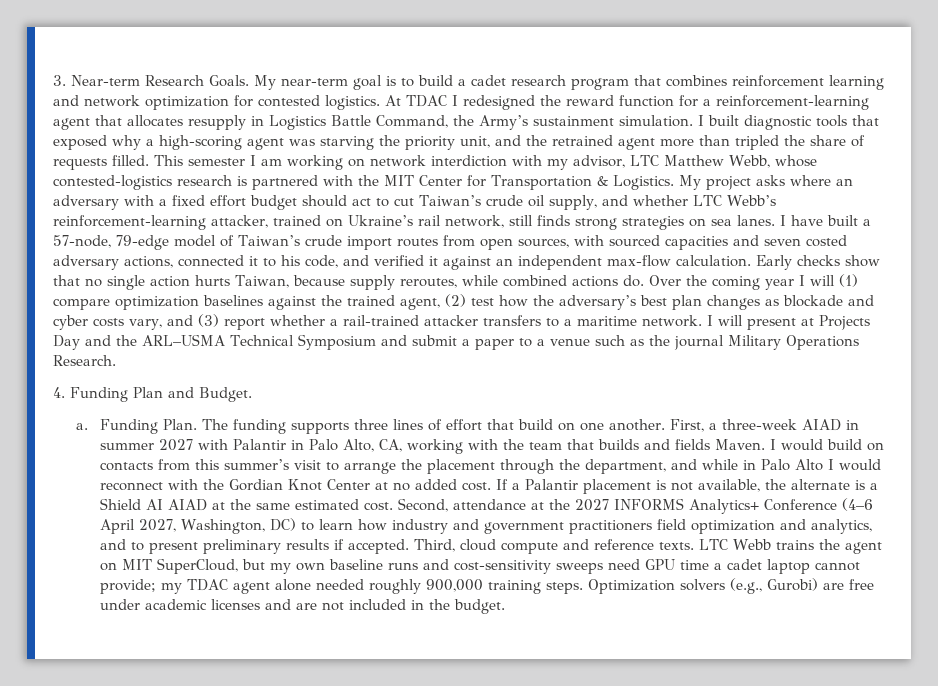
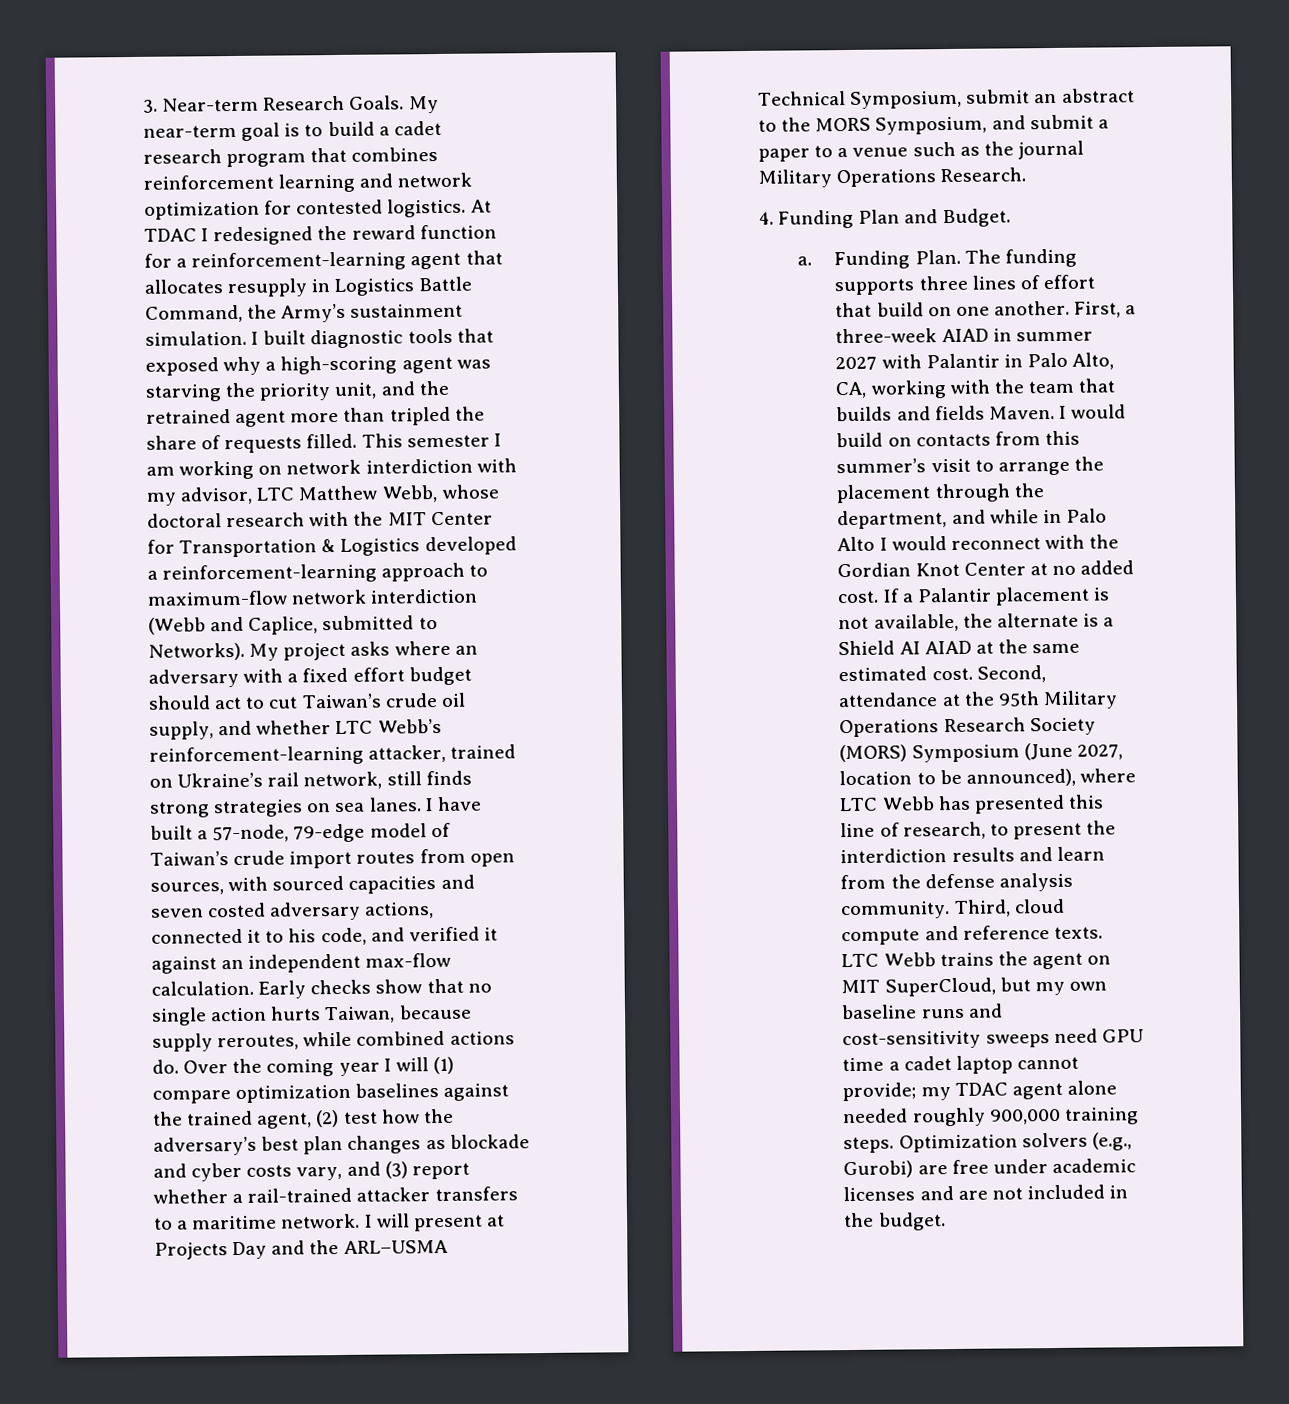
- This semester I am working on network interdiction with my advisor, LTC Matthew Webb, whose contested-logistics research is partnered with the MIT Center for Transportation & Logistics.
+ This semester I am working on network interdiction with my advisor, LTC Matthew Webb, whose doctoral research with the MIT Center for Transportation & Logistics developed a reinforcement-learning approach to maximum-flow network interdiction (Webb and Caplice, submitted to Networks).
- I will present at Projects Day and the ARL–USMA Technical Symposium and submit a paper to a venue such as the journal Military Operations Research.
+ I will present at Projects Day and the ARL–USMA Technical Symposium, submit an abstract to the MORS Symposium, and submit a paper to a venue such as the journal Military Operations Research.
- Second, attendance at the 2027 INFORMS Analytics+ Conference (4–6 April 2027, Washington, DC) to learn how industry and government practitioners field optimization and analytics, and to present preliminary results if accepted.
+ Second, attendance at the 95th Military Operations Research Society (MORS) Symposium (June 2027, location to be announced), where LTC Webb has presented this line of research, to present the interdiction results and learn from the defense analysis community.

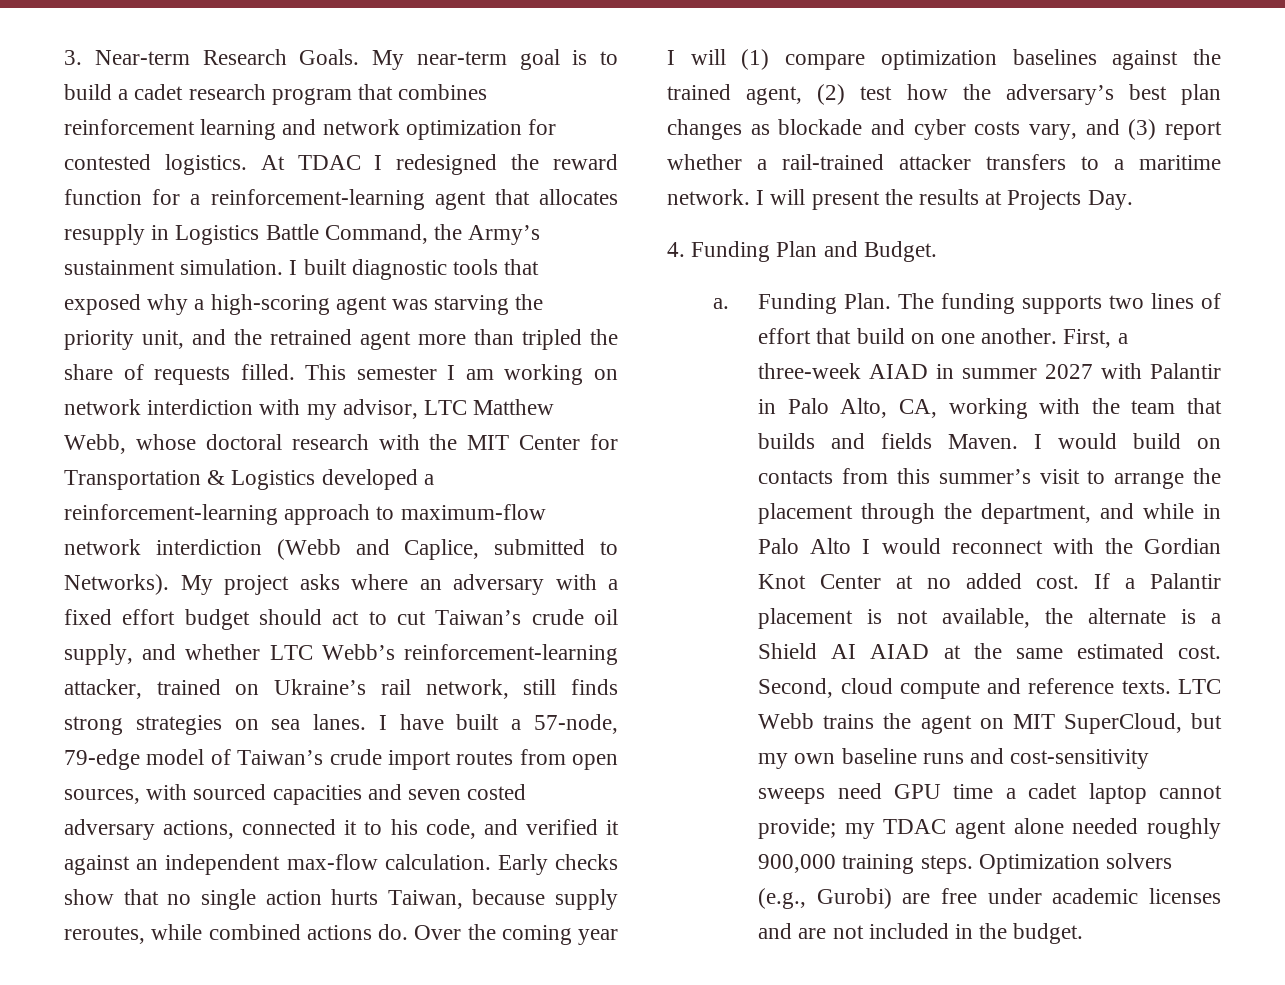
- I will present at Projects Day and the ARL–USMA Technical Symposium, submit an abstract to the MORS Symposium, and submit a paper to a venue such as the journal Military Operations Research.
+ I will present the results at Projects Day.
- The funding supports three lines of effort that build on one another.
+ The funding supports two lines of effort that build on one another.
- Second, attendance at the 95th Military Operations Research Society (MORS) Symposium (June 2027, location to be announced), where LTC Webb has presented this line of research, to present the interdiction results and learn from the defense analysis community. Third, cloud compute and reference texts.
+ Second, cloud compute and reference texts.

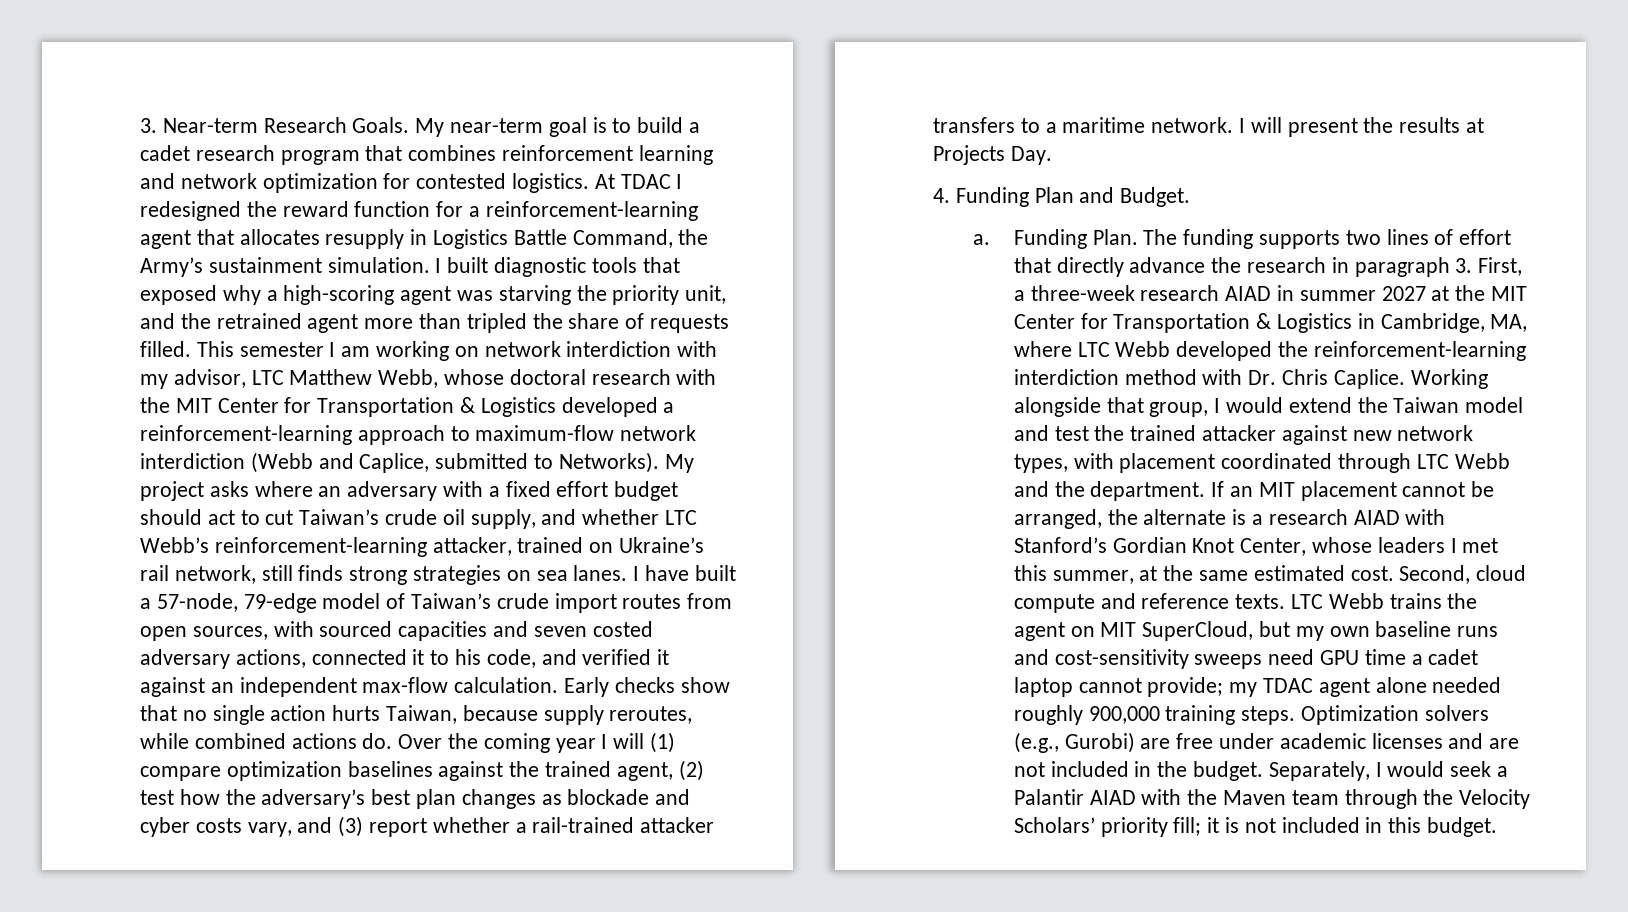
- The funding supports two lines of effort that build on one another. First, a three-week AIAD in summer 2027 with Palantir in Palo Alto, CA, working with the team that builds and fields Maven. I would build on contacts from this summer’s visit to arrange the placement through the department, and while in Palo Alto I would reconnect with the Gordian Knot Center at no added cost. If a Palantir placement is not available, the alternate is a Shield AI AIAD at the same estimated cost.
+ The funding supports two lines of effort that directly advance the research in paragraph 3. First, a three-week research AIAD in summer 2027 at the MIT Center for Transportation & Logistics in Cambridge, MA, where LTC Webb developed the reinforcement-learning interdiction method with Dr. Chris Caplice. Working alongside that group, I would extend the Taiwan model and test the trained attacker against new network types, with placement coordinated through LTC Webb and the department. If an MIT placement cannot be arranged, the alternate is a research AIAD with Stanford’s Gordian Knot Center, whose leaders I met this summer, at the same estimated cost.
+ Separately, I would seek a Palantir AIAD with the Maven team through the Velocity Scholars’ priority fill; it is not included in this budget.

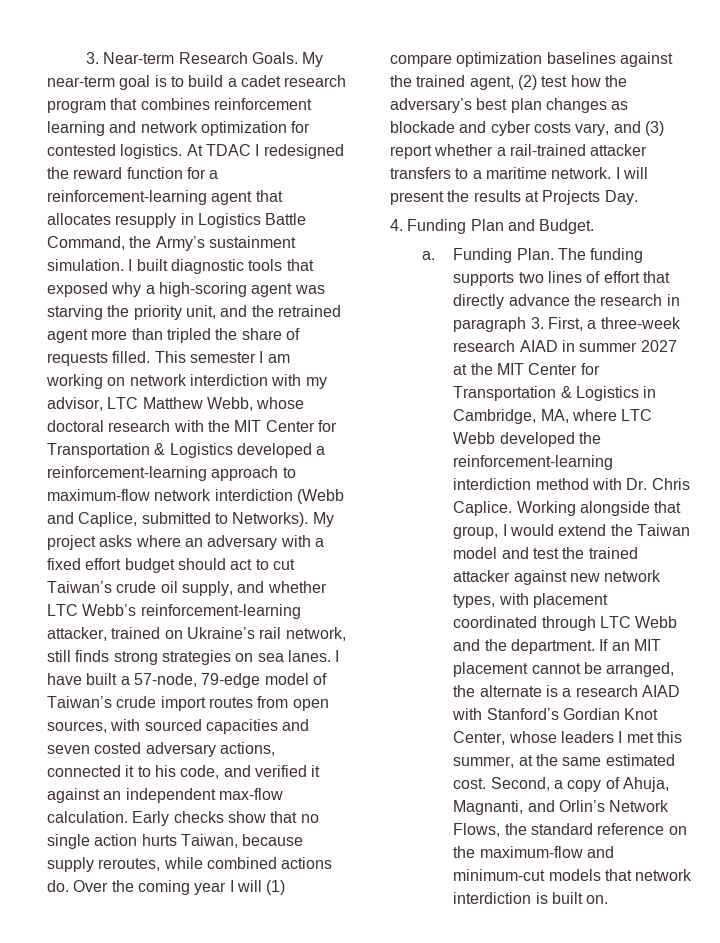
- Second, cloud compute and reference texts. LTC Webb trains the agent on MIT SuperCloud, but my own baseline runs and cost-sensitivity sweeps need GPU time a cadet laptop cannot provide; my TDAC agent alone needed roughly 900,000 training steps. Optimization solvers (e.g., Gurobi) are free under academic licenses and are not included in the budget. Separately, I would seek a Palantir AIAD with the Maven team through the Velocity Scholars’ priority fill; it is not included in this budget.
+ Second, a copy of Ahuja, Magnanti, and Orlin’s Network Flows, the standard reference on the maximum-flow and minimum-cut models that network interdiction is built on.

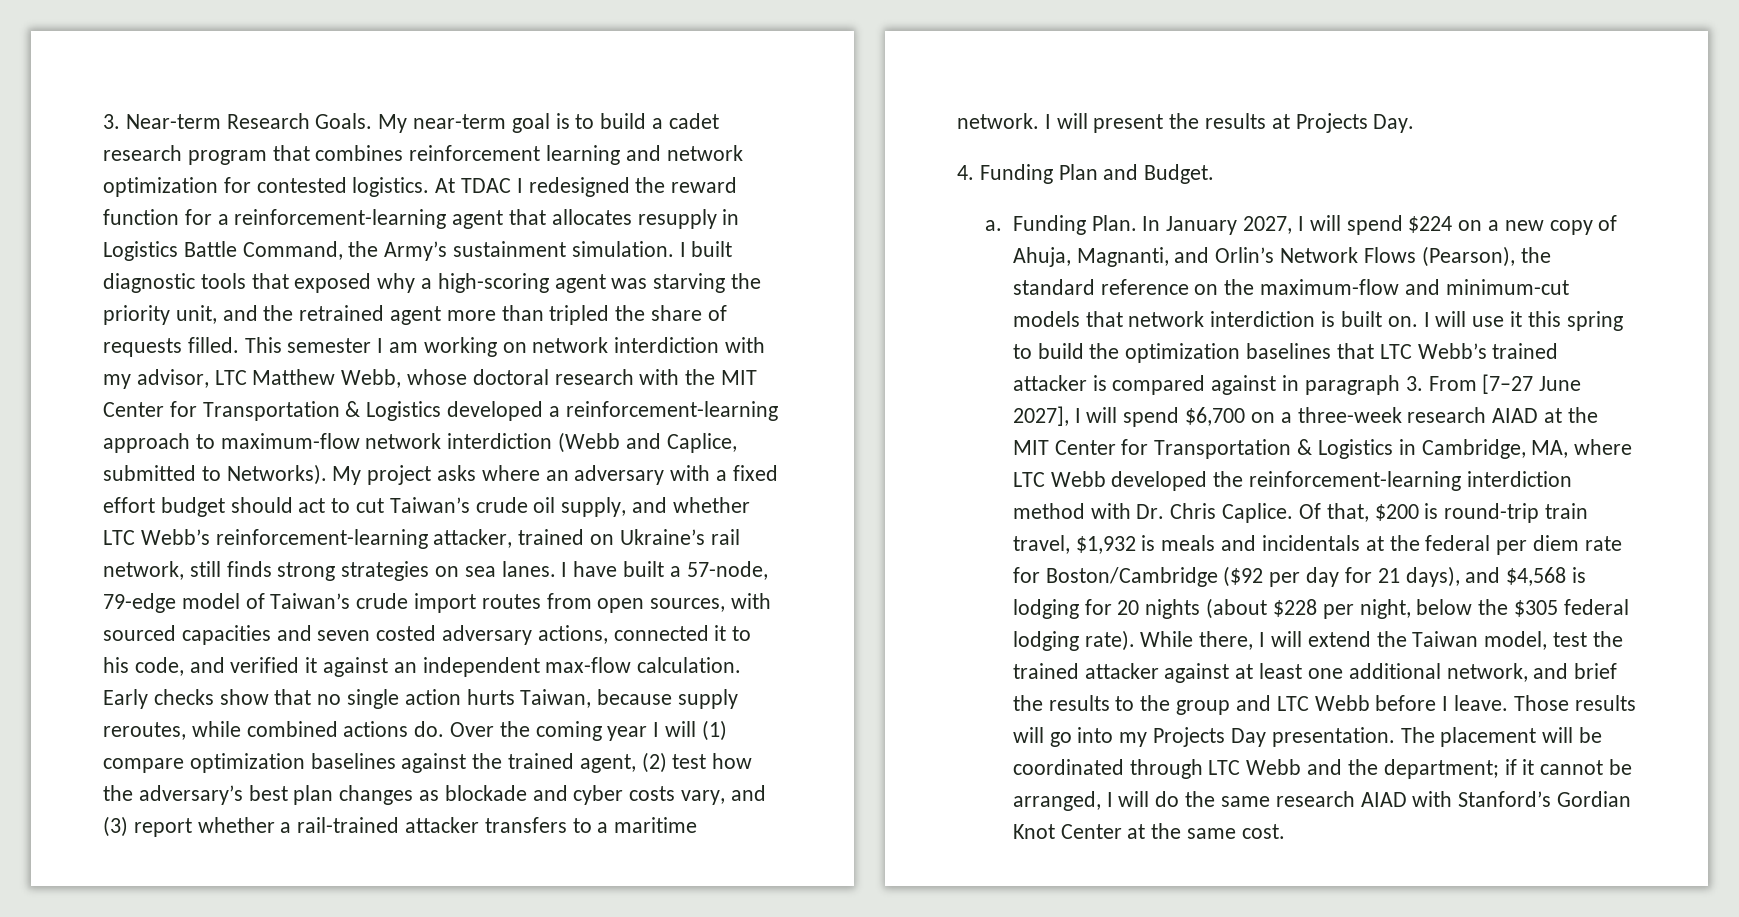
- The funding supports two lines of effort that directly advance the research in paragraph 3. First, a three-week research AIAD in summer 2027 at the MIT Center for Transportation & Logistics in Cambridge, MA, where LTC Webb developed the reinforcement-learning interdiction method with Dr. Chris Caplice.
+ In January 2027, I will spend $224 on a new copy of Ahuja, Magnanti, and Orlin’s Network Flows (Pearson), the standard reference on the maximum-flow and minimum-cut models that network interdiction is built on. I will use it this spring to build the optimization baselines that LTC Webb’s trained attacker is compared against in paragraph 3. From [7–27 June 2027], I will spend $6,700 on a three-week research AIAD at the MIT Center for Transportation & Logistics in Cambridge, MA, where LTC Webb developed the reinforcement-learning interdiction method with Dr. Chris Caplice.
- Working alongside that group, I would extend the Taiwan model and test the trained attacker against new network types, with placement coordinated through LTC Webb and the department. If an MIT placement cannot be arranged, the alternate is a research AIAD with Stanford’s Gordian Knot Center, whose leaders I met this summer, at the same estimated cost. Second, a copy of Ahuja, Magnanti, and Orlin’s Network Flows, the standard reference on the maximum-flow and minimum-cut models that network interdiction is built on.
+ Of that, $200 is round-trip train travel, $1,932 is meals and incidentals at the federal per diem rate for Boston/Cambridge ($92 per day for 21 days), and $4,568 is lodging for 20 nights (about $228 per night, below the $305 federal lodging rate). While there, I will extend the Taiwan model, test the trained attacker against at least one additional network, and brief the results to the group and LTC Webb before I leave. Those results will go into my Projects Day presentation. The placement will be coordinated through LTC Webb and the department; if it cannot be arranged, I will do the same research AIAD with Stanford’s Gordian Knot Center at the same cost.

